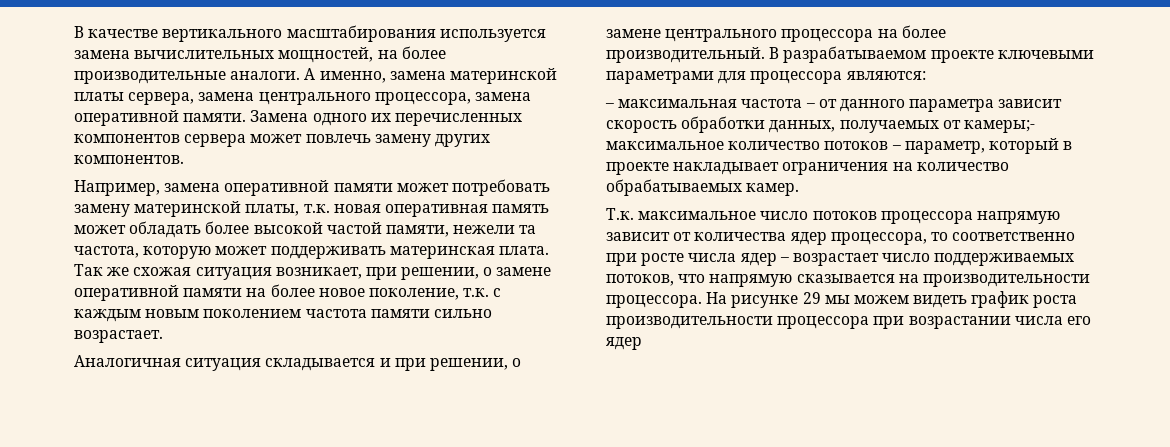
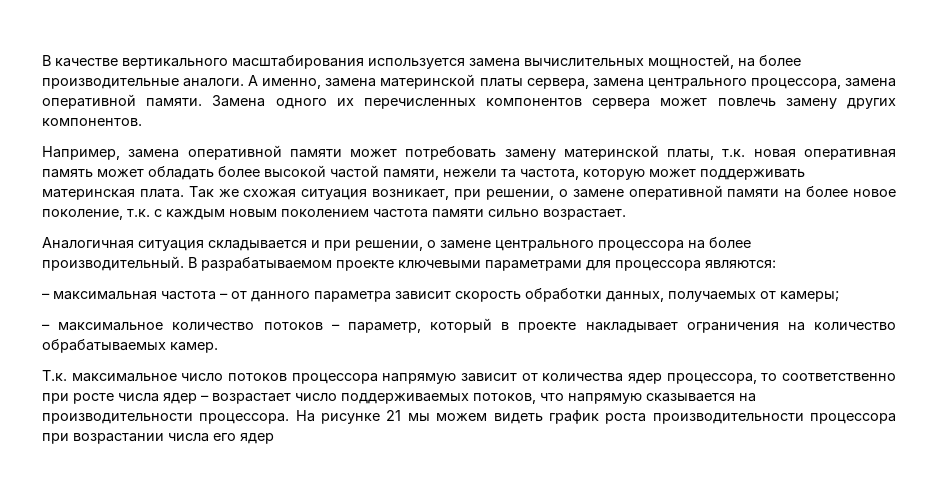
- – максимальная частота – от данного параметра зависит скорость обработки данных, получаемых от камеры;- максимальное количество потоков – параметр, который в проекте накладывает ограничения на количество обрабатываемых камер.
+ – максимальная частота – от данного параметра зависит скорость обработки данных, получаемых от камеры;
+ – максимальное количество потоков – параметр, который в проекте накладывает ограничения на количество обрабатываемых камер.
- На рисунке 29 мы можем видеть график роста производительности процессора при возрастании числа его ядер
+ На рисунке 21 мы можем видеть график роста производительности процессора при возрастании числа его ядер

